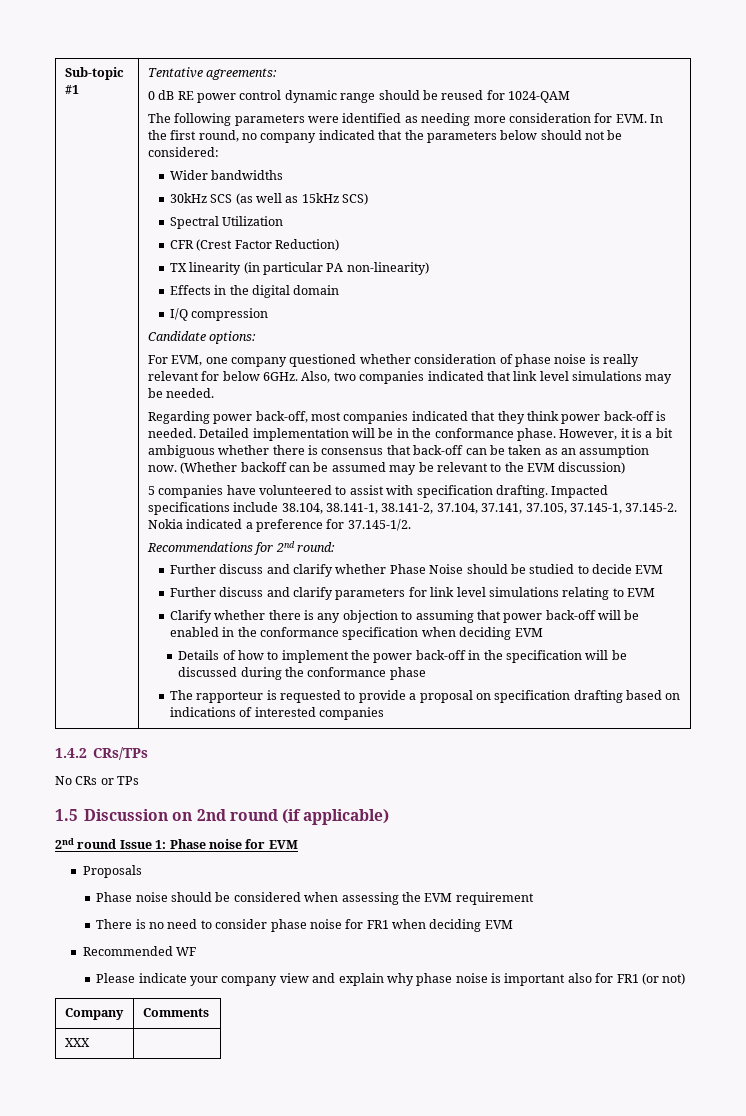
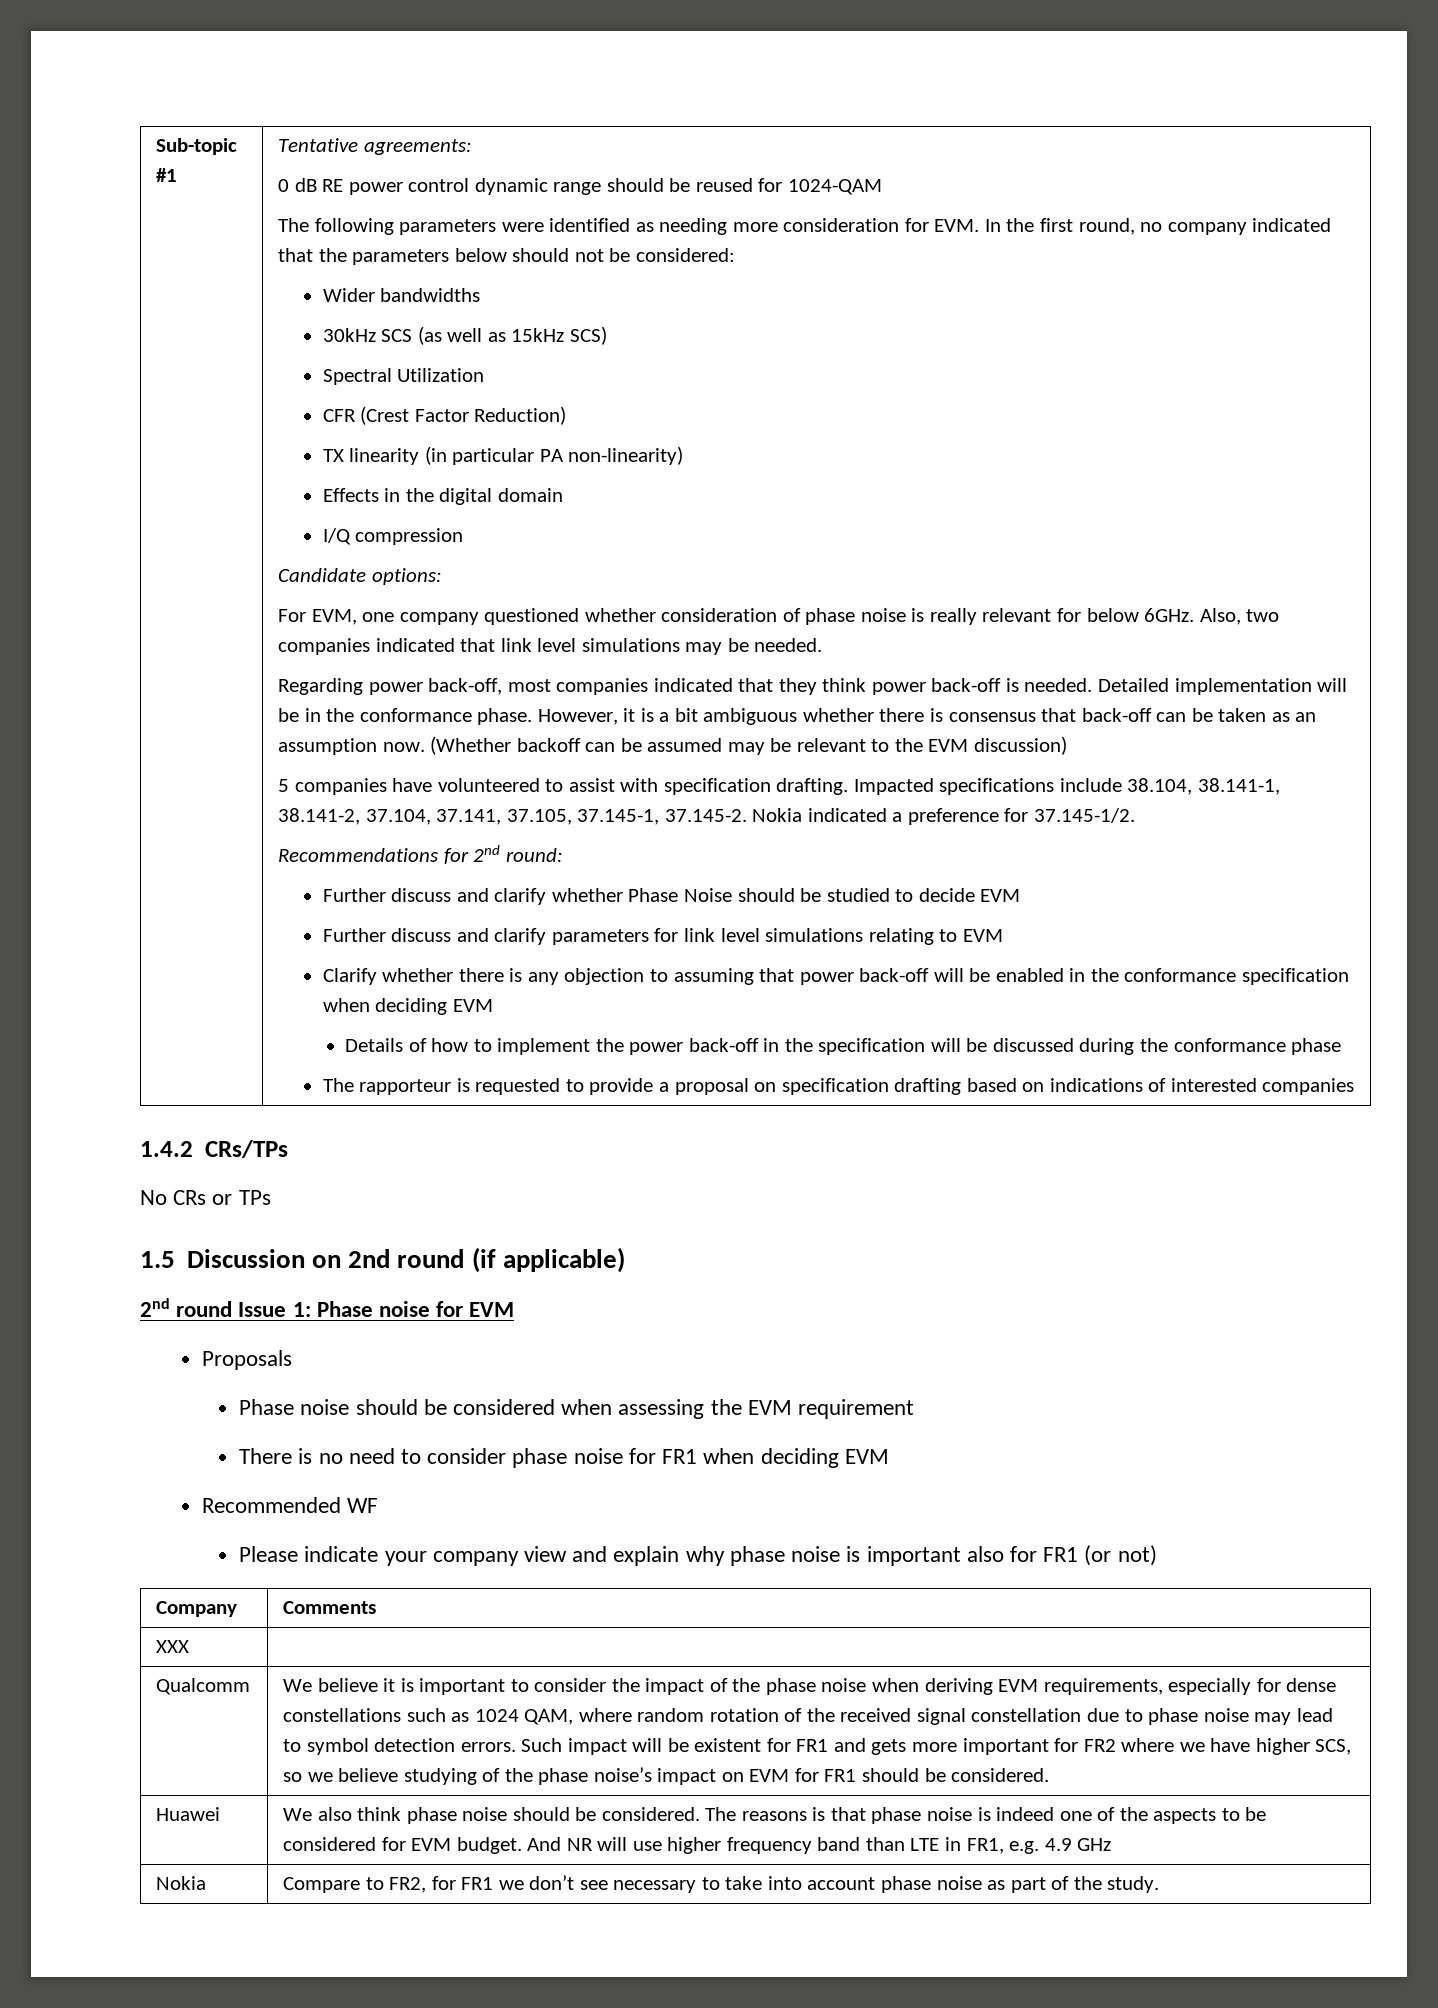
+ Qualcomm | We believe it is important to consider the impact of the phase noise when deriving EVM requirements, especially for dense constellations such as 1024 QAM, where random rotation of the received signal constellation due to phase noise may lead to symbol detection errors. Such impact will be existent for FR1 and gets more important for FR2 where we have higher SCS, so we believe studying of the phase noise’s impact on EVM for FR1 should be considered.
+ Huawei | We also think phase noise should be considered. The reasons is that phase noise is indeed one of the aspects to be considered for EVM budget. And NR will use higher frequency band than LTE in FR1, e.g. 4.9 GHz
+ Nokia | Compare to FR2, for FR1 we don’t see necessary to take into account phase noise as part of the study.

